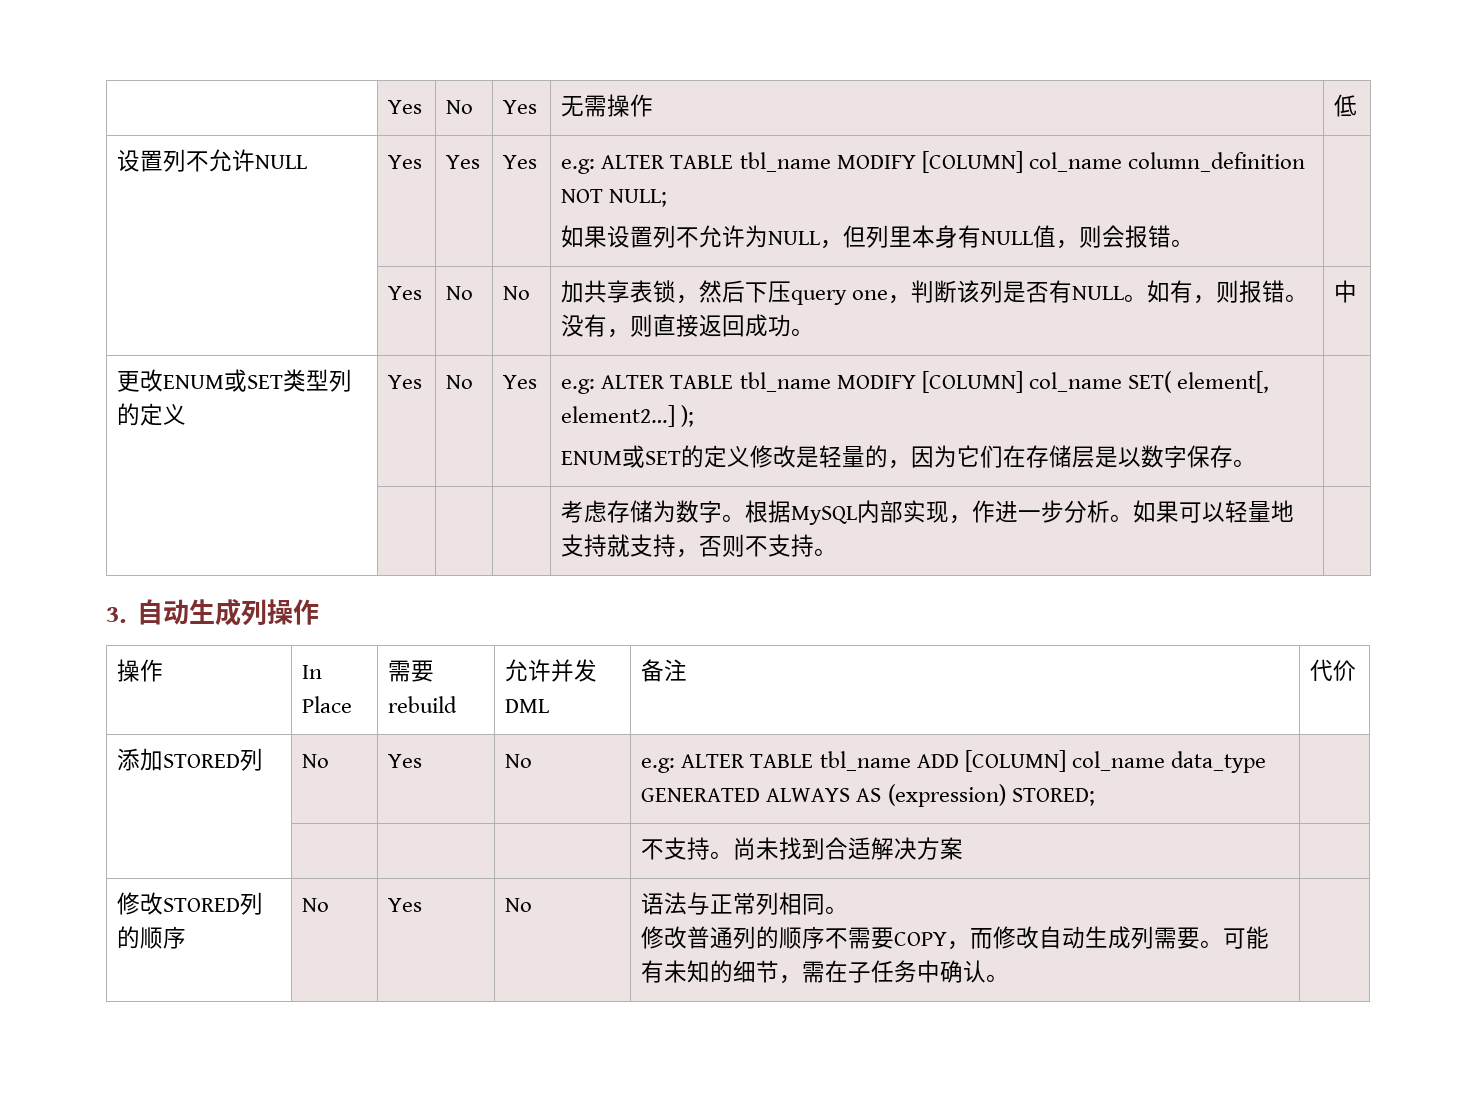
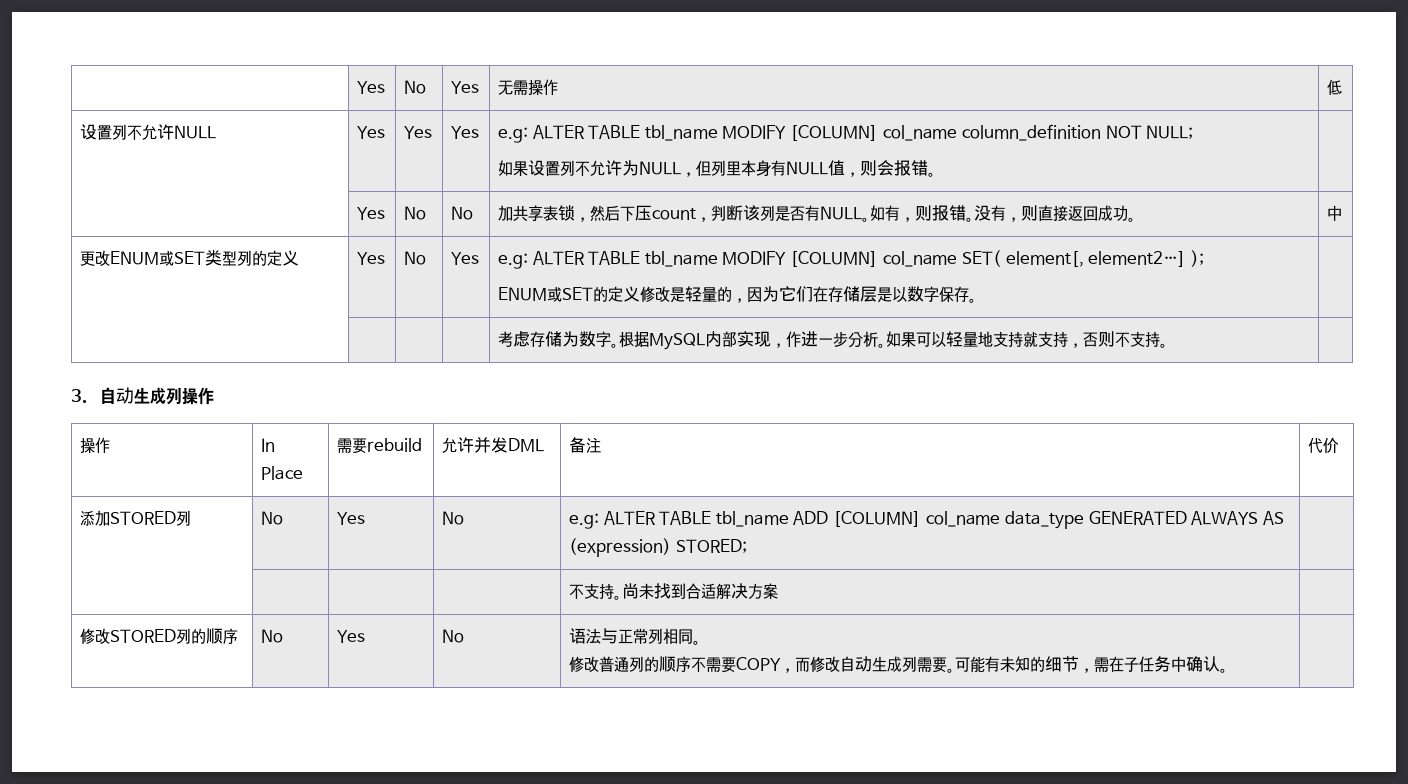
- | Yes | No | No | 加共享表锁，然后下压query one，判断该列是否有NULL。如有，则报错。没有，则直接返回成功。 | 中
+ | Yes | No | No | 加共享表锁，然后下压count，判断该列是否有NULL。如有，则报错。没有，则直接返回成功。 | 中

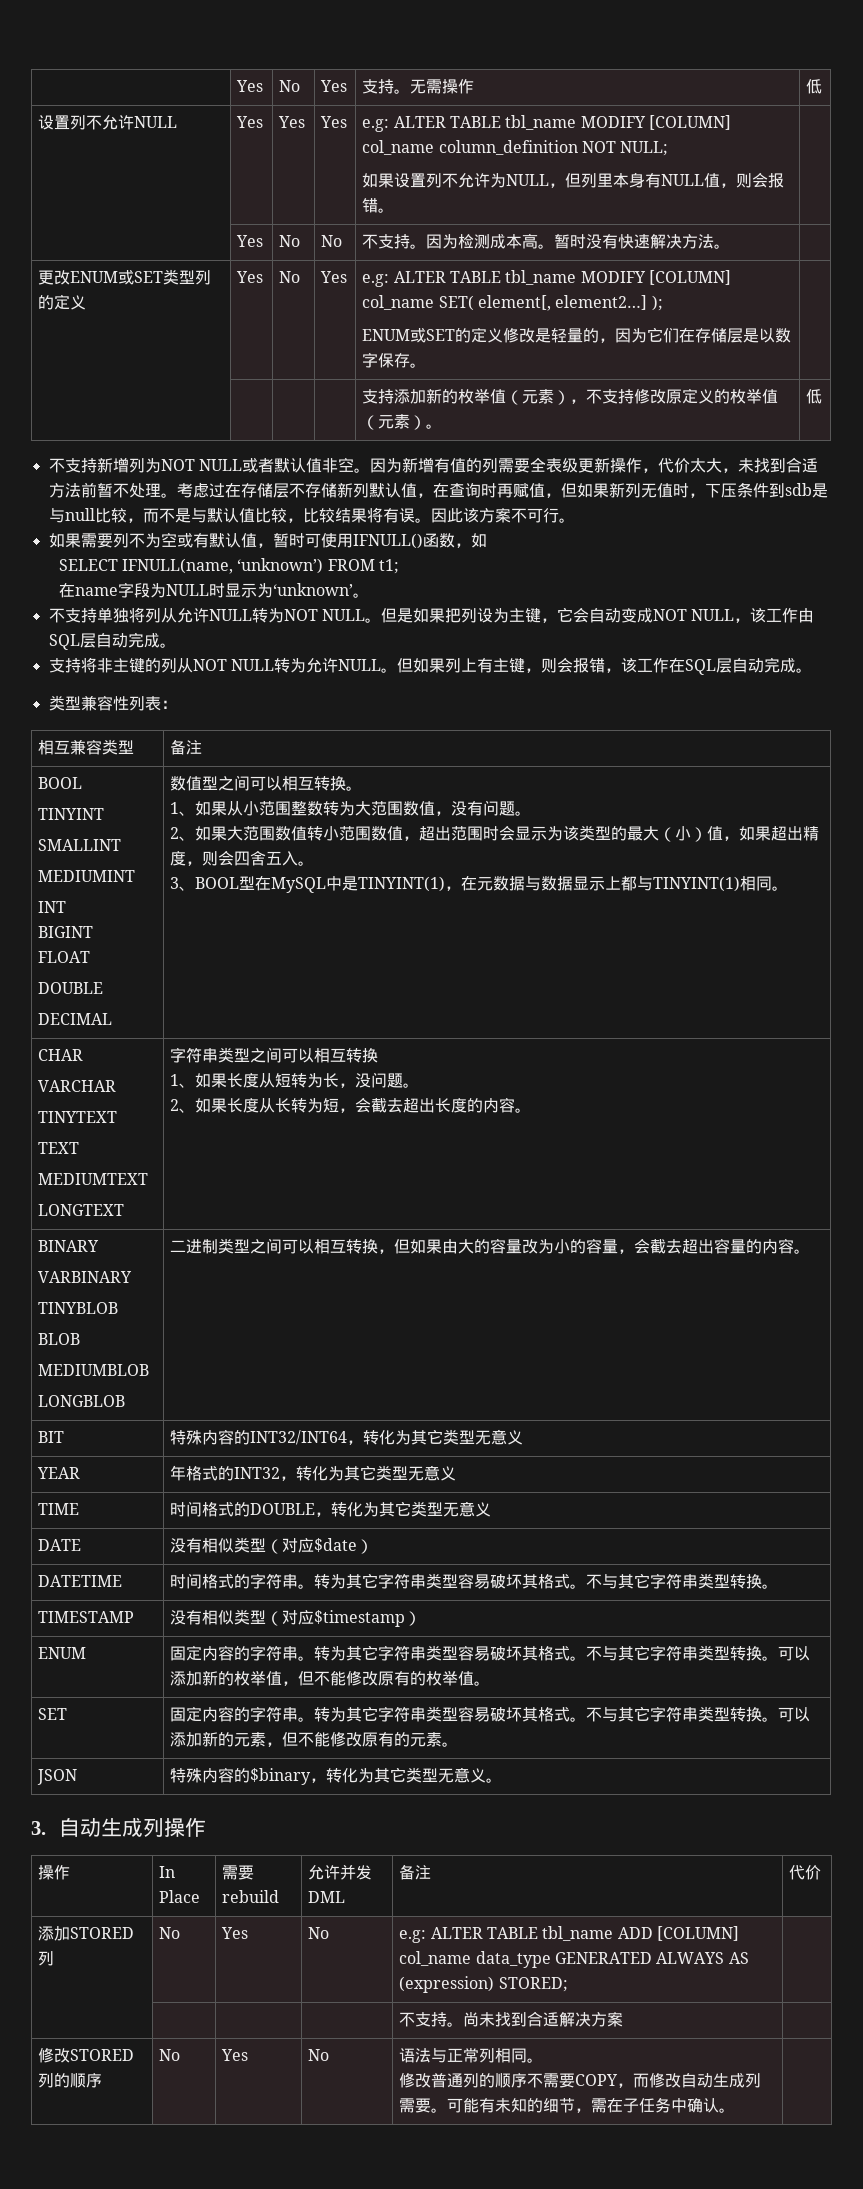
- | Yes | No | Yes | 无需操作 | 低
+ | Yes | No | Yes | 支持。无需操作 | 低
- | Yes | No | No | 加共享表锁，然后下压count，判断该列是否有NULL。如有，则报错。没有，则直接返回成功。 | 中
+ | Yes | No | No | 不支持。因为检测成本高。暂时没有快速解决方法。 |
- | | | | 考虑存储为数字。根据MySQL内部实现，作进一步分析。如果可以轻量地支持就支持，否则不支持。 |
+ | | | | 支持添加新的枚举值（元素），不支持修改原定义的枚举值（元素）。 | 低
+ 不支持新增列为NOT NULL或者默认值非空。因为新增有值的列需要全表级更新操作，代价太大，未找到合适方法前暂不处理。考虑过在存储层不存储新列默认值，在查询时再赋值，但如果新列无值时，下压条件到sdb是与null比较，而不是与默认值比较，比较结果将有误。因此该方案不可行。
+ 如果需要列不为空或有默认值，暂时可使用IFNULL()函数，如
+ SELECT IFNULL(name, ‘unknown’) FROM t1;
+ 在name字段为NULL时显示为‘unknown’。
+ 不支持单独将列从允许NULL转为NOT NULL。但是如果把列设为主键，它会自动变成NOT NULL，该工作由SQL层自动完成。
+ 支持将非主键的列从NOT NULL转为允许NULL。但如果列上有主键，则会报错，该工作在SQL层自动完成。
+ 类型兼容性列表：
+ 相互兼容类型 | 备注
+ BOOL
+ TINYINT
+ SMALLINT
+ MEDIUMINT
+ INT
+ BIGINT
+ FLOAT
+ DOUBLE
+ DECIMAL | 数值型之间可以相互转换。
+ 1、如果从小范围整数转为大范围数值，没有问题。
+ 2、如果大范围数值转小范围数值，超出范围时会显示为该类型的最大（小）值，如果超出精度，则会四舍五入。
+ 3、BOOL型在MySQL中是TINYINT(1)，在元数据与数据显示上都与TINYINT(1)相同。
+ CHAR
+ VARCHAR
+ TINYTEXT
+ TEXT
+ MEDIUMTEXT
+ LONGTEXT | 字符串类型之间可以相互转换
+ 1、如果长度从短转为长，没问题。
+ 2、如果长度从长转为短，会截去超出长度的内容。
+ BINARY
+ VARBINARY
+ TINYBLOB
+ BLOB
+ MEDIUMBLOB
+ LONGBLOB | 二进制类型之间可以相互转换，但如果由大的容量改为小的容量，会截去超出容量的内容。
+ BIT | 特殊内容的INT32/INT64，转化为其它类型无意义
+ YEAR | 年格式的INT32，转化为其它类型无意义
+ TIME | 时间格式的DOUBLE，转化为其它类型无意义
+ DATE | 没有相似类型（对应$date）
+ DATETIME | 时间格式的字符串。转为其它字符串类型容易破坏其格式。不与其它字符串类型转换。
+ TIMESTAMP | 没有相似类型（对应$timestamp）
+ ENUM | 固定内容的字符串。转为其它字符串类型容易破坏其格式。不与其它字符串类型转换。可以添加新的枚举值，但不能修改原有的枚举值。
+ SET | 固定内容的字符串。转为其它字符串类型容易破坏其格式。不与其它字符串类型转换。可以添加新的元素，但不能修改原有的元素。
+ JSON | 特殊内容的$binary，转化为其它类型无意义。

